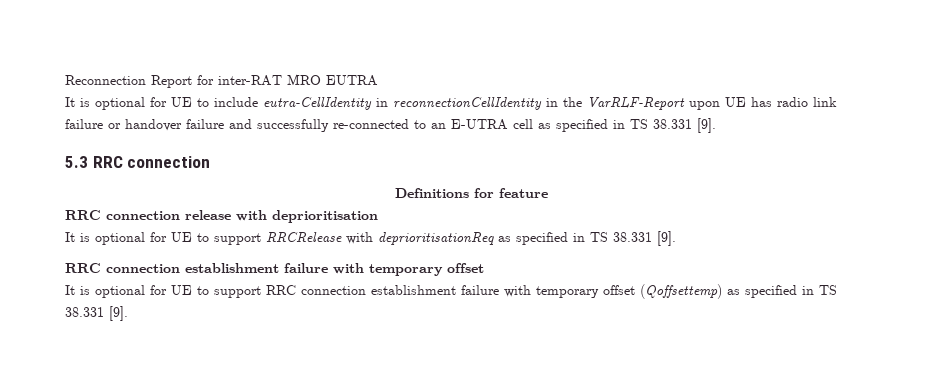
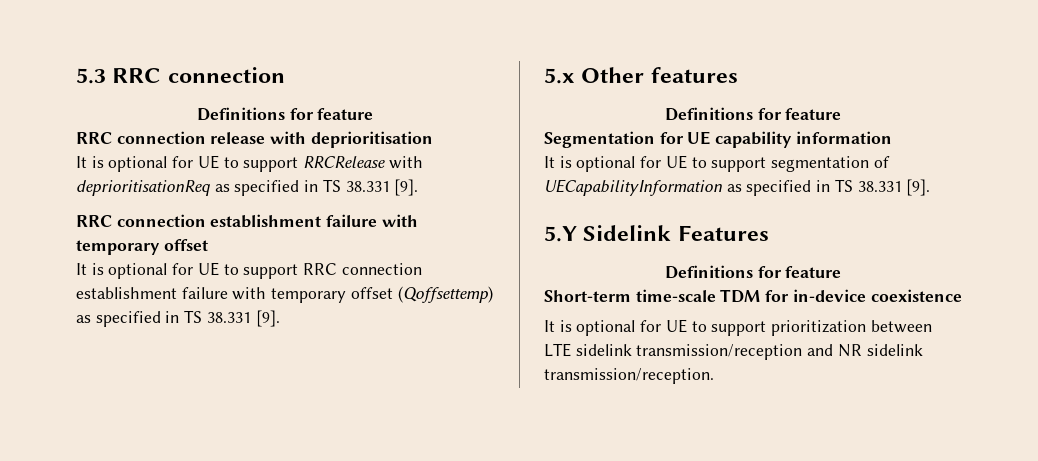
- Reconnection Report for inter-RAT MRO EUTRA
- It is optional for UE to include eutra-CellIdentity in reconnectionCellIdentity in the VarRLF-Report upon UE has radio link failure or handover failure and successfully re-connected to an E-UTRA cell as specified in TS 38.331 [9].
+ 5.x Other features
+ Definitions for feature
+ Segmentation for UE capability information
+ It is optional for UE to support segmentation of UECapabilityInformation as specified in TS 38.331 [9].
+ 5.Y Sidelink Features
+ Definitions for feature
+ Short-term time-scale TDM for in-device coexistence
+ It is optional for UE to support prioritization between LTE sidelink transmission/reception and NR sidelink transmission/reception.

